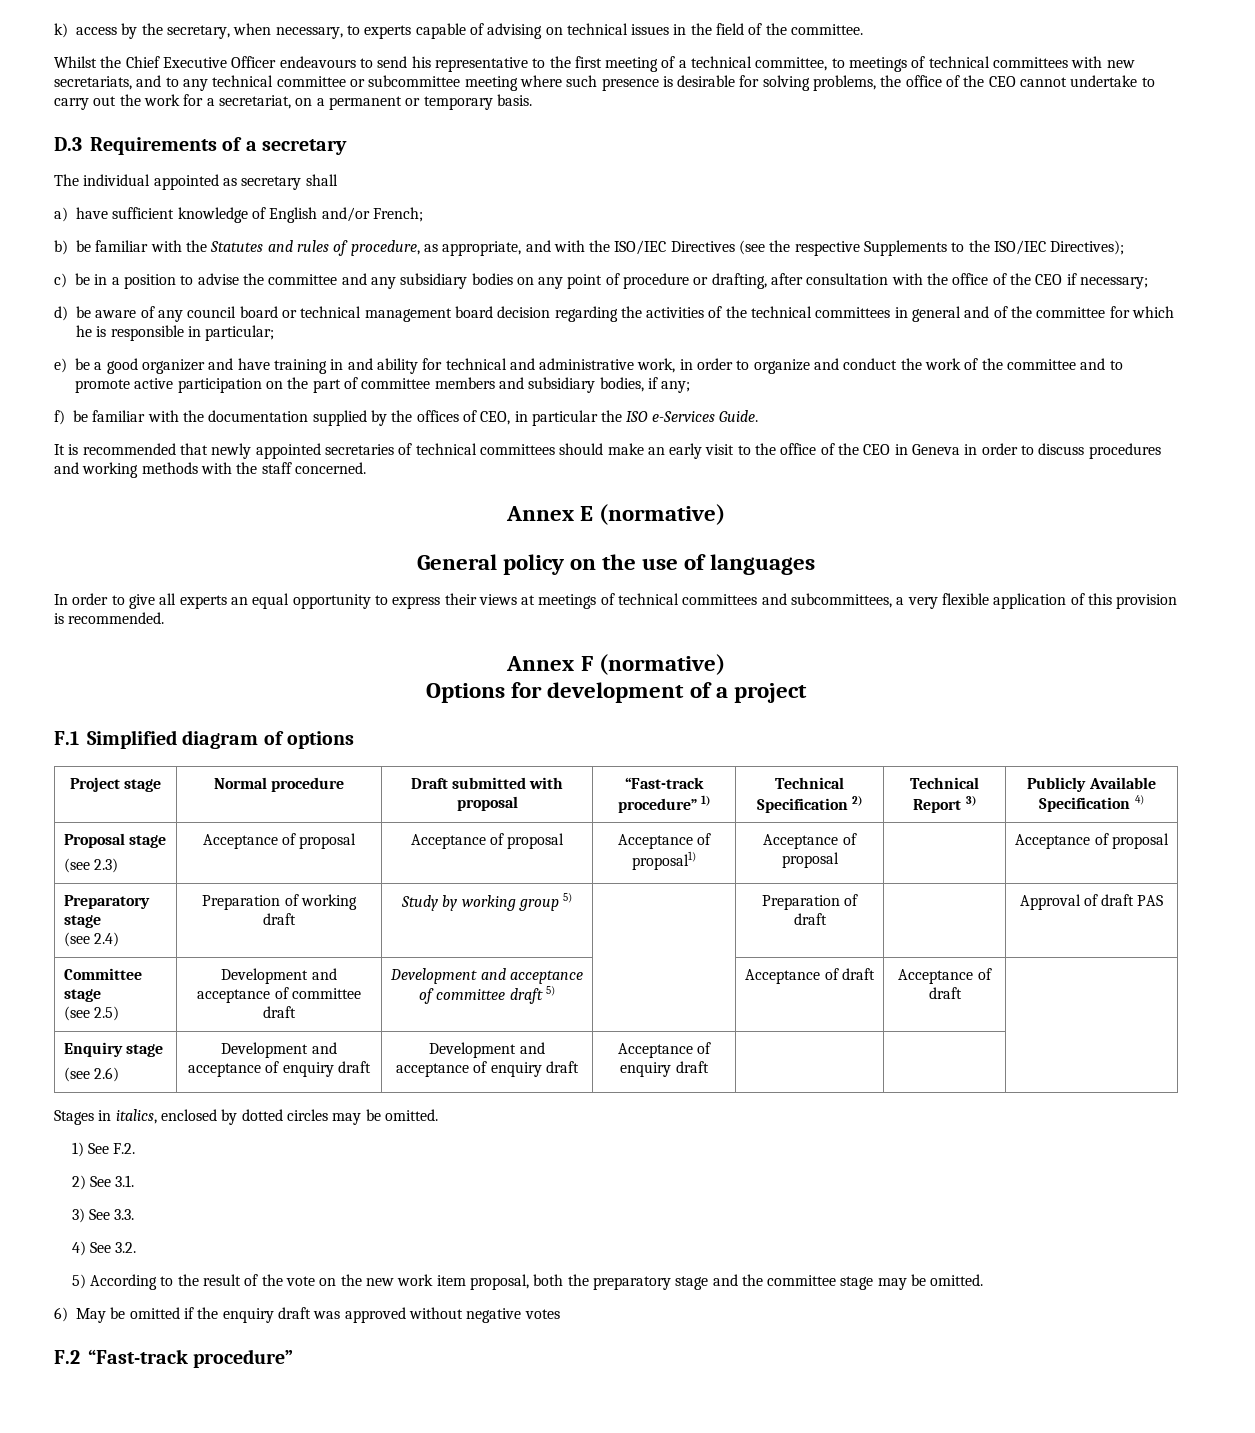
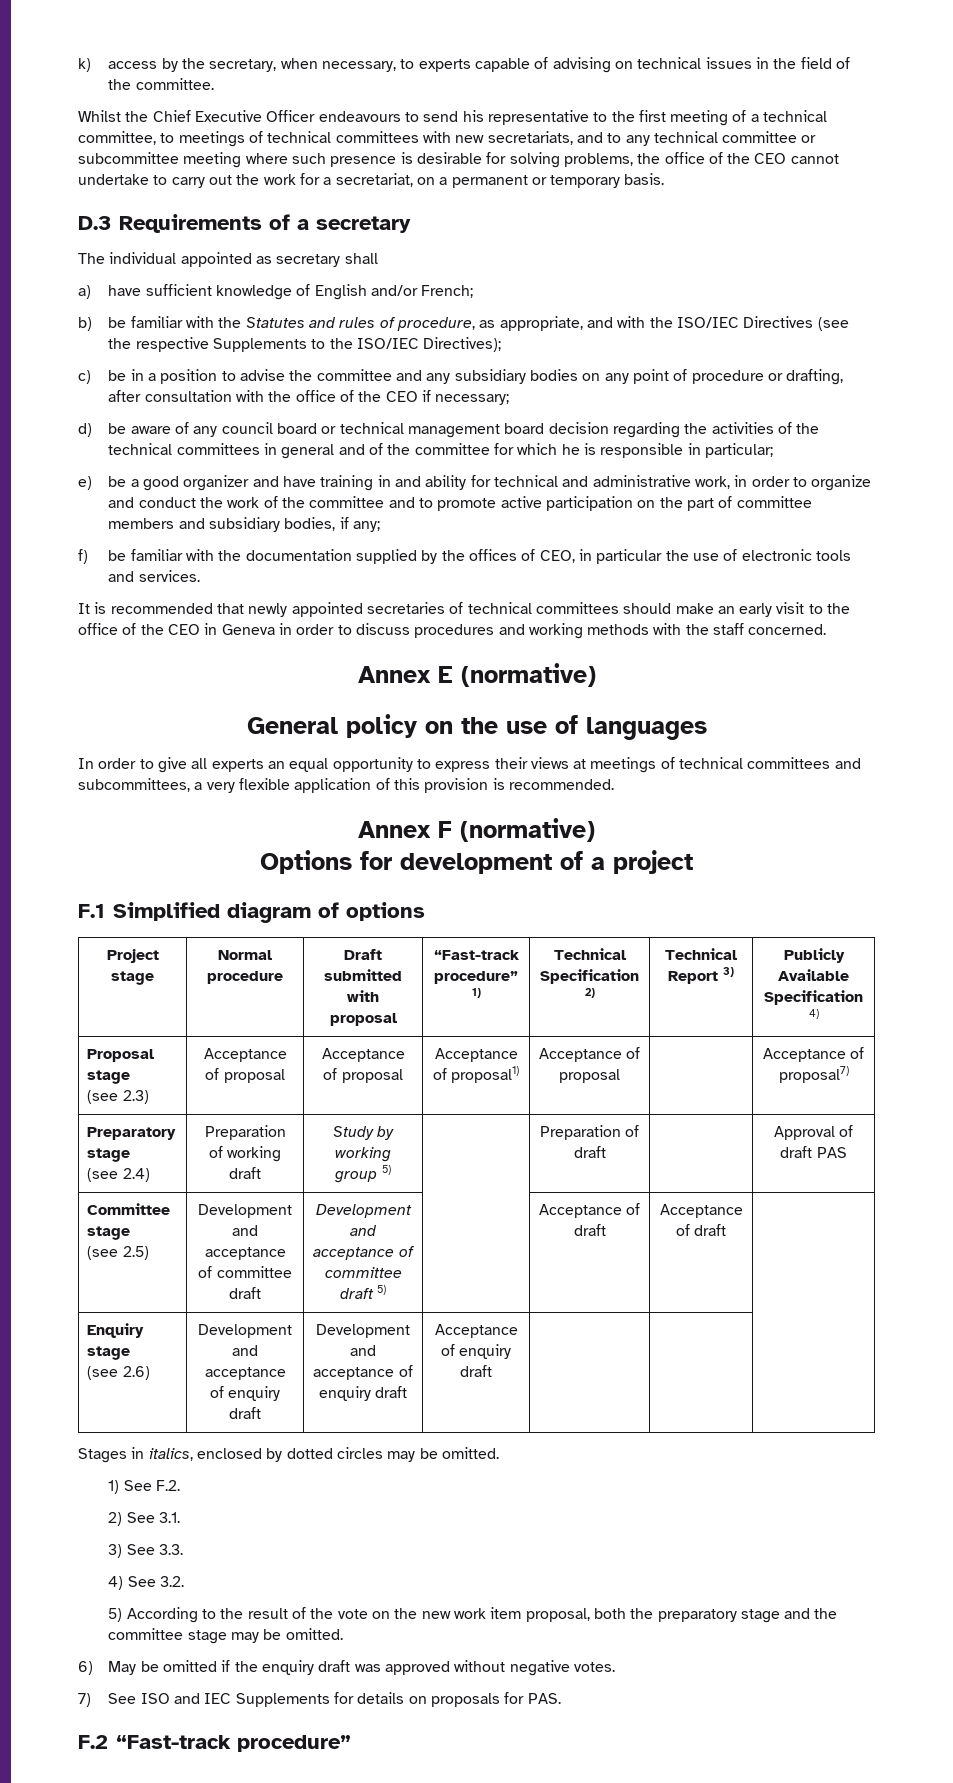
- f) be familiar with the documentation supplied by the offices of CEO, in particular the ISO e-Services Guide.
+ f) be familiar with the documentation supplied by the offices of CEO, in particular the use of electronic tools and services.
  Proposal stage
- (see 2.3) | Acceptance of proposal | Acceptance of proposal | Acceptance of proposal1) | Acceptance of proposal | | Acceptance of proposal
+ (see 2.3) | Acceptance of proposal | Acceptance of proposal | Acceptance of proposal1) | Acceptance of proposal | | Acceptance of proposal7)
- 6) May be omitted if the enquiry draft was approved without negative votes
+ 6) May be omitted if the enquiry draft was approved without negative votes.
+ 7) See ISO and IEC Supplements for details on proposals for PAS.

